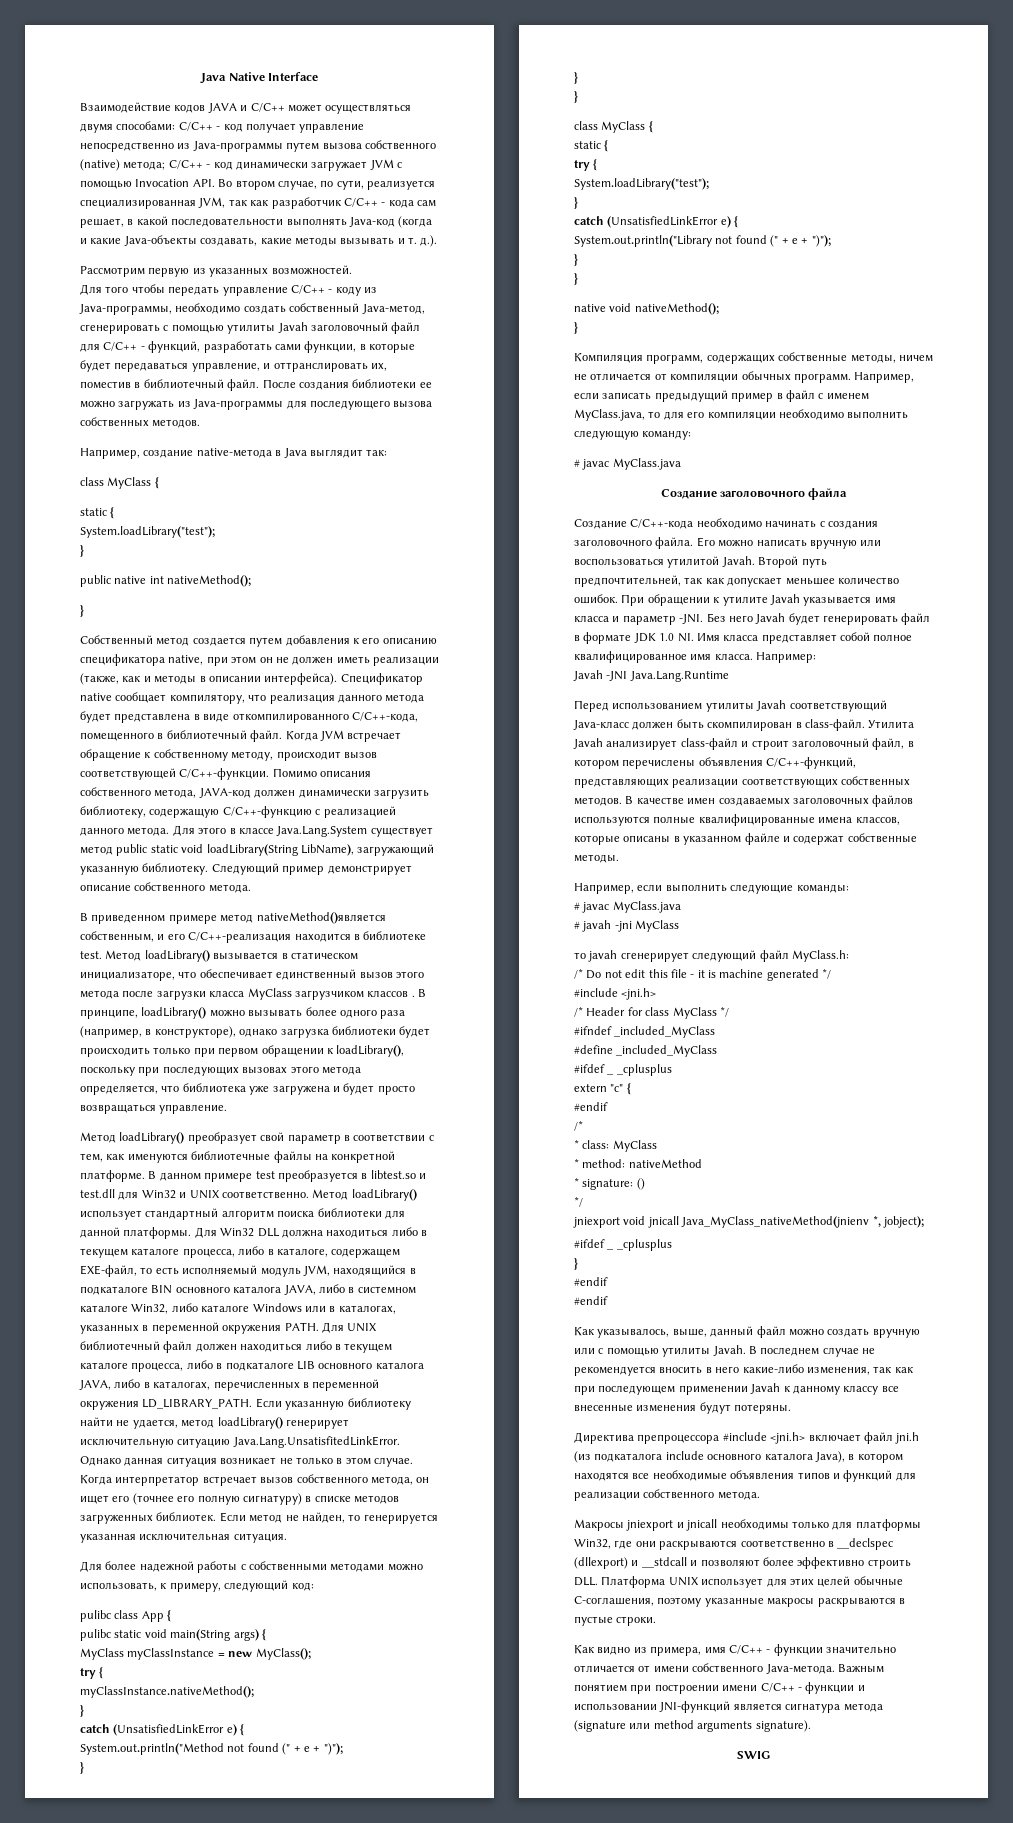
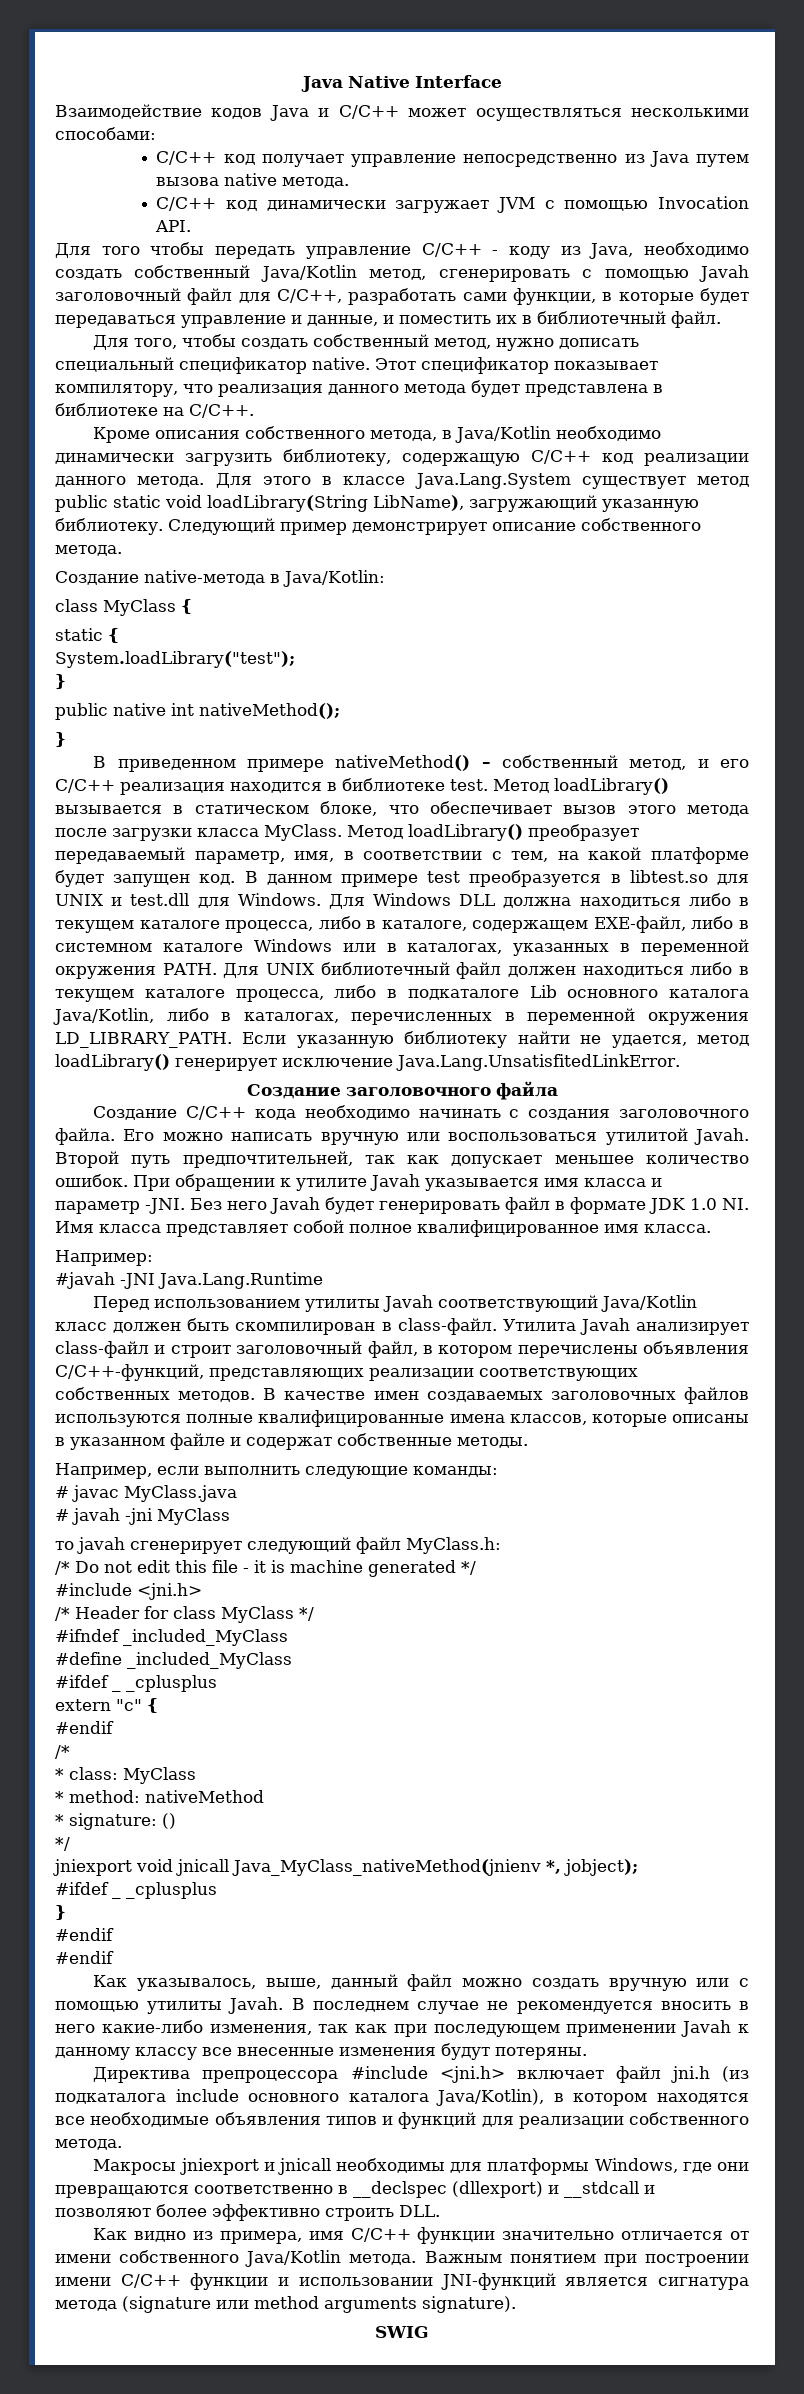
- Взаимодействие кодов JAVA и С/С++ может осуществляться двумя способами: С/С++ - код получает управление непосредственно из Java-программы путем вызова собственного (native) метода; С/С++ - код динамически загружает JVM с помощью Invocation API. Во втором случае, по сути, реализуется специализированная JVM, так как разработчик С/С++ - кода сам решает, в какой последовательности выполнять Java-код (когда и какие Java-объекты создавать, какие методы вызывать и т. д.).
- Рассмотрим первую из указанных возможностей.
+ Взаимодействие кодов Java и С/С++ может осуществляться несколькими способами:
+ С/С++ код получает управление непосредственно из Java путем вызова native метода.
+ С/С++ код динамически загружает JVM с помощью Invocation API.
- Для того чтобы передать управление С/С++ - коду из Java-программы, необходимо создать собственный Java-метод, сгенерировать с помощью утилиты Javah заголовочный файл для С/С++ - функций, разработать сами функции, в которые будет передаваться управление, и оттранслировать их, поместив в библиотечный файл. После создания библиотеки ее можно загружать из Java-программы для последующего вызова собственных методов.
- Например, создание native-метода в Java выглядит так:
- class MyClass {
- static {
- System.loadLibrary("test");
- }
- public native int nativeMethod();
- }
- Собственный метод создается путем добавления к его описанию спецификатора native, при этом он не должен иметь реализации (также, как и методы в описании интерфейса). Спецификатор native сообщает компилятору, что реализация данного метода будет представлена в виде откомпилированного С/С++-кода, помещенного в библиотечный файл. Когда JVM встречает обращение к собственному методу, происходит вызов соответствующей С/С++-функции. Помимо описания собственного метода, JAVA-код должен динамически загрузить библиотеку, содержащую С/С++-функцию с реализацией данного метода.
+ Для того чтобы передать управление С/С++ - коду из Java, необходимо создать собственный Java/Kotlin метод, сгенерировать с помощью Javah заголовочный файл для С/С++, разработать сами функции, в которые будет передаваться управление и данные, и поместить их в библиотечный файл.
+ Для того, чтобы создать собственный метод, нужно дописать специальный спецификатор native. Этот спецификатор показывает компилятору, что реализация данного метода будет представлена в библиотеке на C/C++.
+ Кроме описания собственного метода, в Java/Kotlin необходимо динамически загрузить библиотеку, содержащую С/С++ код реализации данного метода.
- В приведенном примере метод nativeMethod()является собственным, и его С/С++-реализация находится в библиотеке test.
+ Создание native-метода в Java/Kotlin:
+ class MyClass {
+ static {
+ System.loadLibrary("test");
+ }
+ public native int nativeMethod();
+ }
+ В приведенном примере nativeMethod() – собственный метод, и его С/С++ реализация находится в библиотеке test.
- Метод loadLibrary() вызывается в статическом инициализаторе, что обеспечивает единственный вызов этого метода после загрузки класса MyClass загрузчиком классов . В принципе, loadLibrary() можно вызывать более одного раза (например, в конструкторе), однако загрузка библиотеки будет происходить только при первом обращении к loadLibrary(), поскольку при последующих вызовах этого метода определяется, что библиотека уже загружена и будет просто возвращаться управление.
- Метод loadLibrary() преобразует свой параметр в соответствии с тем, как именуются библиотечные файлы на конкретной платформе.
+ Метод loadLibrary() вызывается в статическом блоке, что обеспечивает вызов этого метода после загрузки класса MyClass. Метод loadLibrary() преобразует передаваемый параметр, имя, в соответствии с тем, на какой платформе будет запущен код.
- В данном примере test преобразуется в libtest.so и test.dll для Win32 и UNIX соответственно. Метод loadLibrary() использует стандартный алгоритм поиска библиотеки для данной платформы. Для Win32 DLL должна находиться либо в текущем каталоге процесса, либо в каталоге, содержащем EXE-файл, то есть исполняемый модуль JVM, находящийся в подкаталоге BIN основного каталога JAVA, либо в системном каталоге Win32, либо каталоге Windows или в каталогах, указанных в переменной окружения PATH.
+ В данном примере test преобразуется в libtest.so для UNIX и test.dll для Windows. Для Windows DLL должна находиться либо в текущем каталоге процесса, либо в каталоге, содержащем EXE-файл, либо в системном каталоге Windows или в каталогах, указанных в переменной окружения PATH.
- Для UNIX библиотечный файл должен находиться либо в текущем каталоге процесса, либо в подкаталоге LIB основного каталога JAVA, либо в каталогах, перечисленных в переменной окружения LD_LIBRARY_PATH.
+ Для UNIX библиотечный файл должен находиться либо в текущем каталоге процесса, либо в подкаталоге Lib основного каталога Java/Kotlin, либо в каталогах, перечисленных в переменной окружения LD_LIBRARY_PATH.
- Если указанную библиотеку найти не удается, метод loadLibrary() генерирует исключительную ситуацию Java.Lang.UnsatisfitedLinkError. Однако данная ситуация возникает не только в этом случае. Когда интерпретатор встречает вызов собственного метода, он ищет его (точнее его полную сигнатуру) в списке методов загруженных библиотек. Если метод не найден, то генерируется указанная исключительная ситуация.
- Для более надежной работы с собственными методами можно использовать, к примеру, следующий код:
- pulibc class App {
- pulibc static void main(String args) {
- MyClass myClassInstance = new MyClass();
- try {
- myClassInstance.nativeMethod();
- }
- catch (UnsatisfiedLinkError e) {
- System.out.println("Method not found (" + e + ")");
- }
- }
- }
- class MyClass {
- static {
- try {
- System.loadLibrary("test");
- }
- catch (UnsatisfiedLinkError e) {
- System.out.println("Library not found (" + e + ")");
- }
- }
- native void nativeMethod();
- }
- Компиляция программ, содержащих собственные методы, ничем не отличается от компиляции обычных программ. Например, если записать предыдущий пример в файл с именем MyClass.java, то для его компиляции необходимо выполнить следующую команду:
- # javac MyClass.java
+ Если указанную библиотеку найти не удается, метод loadLibrary() генерирует исключение Java.Lang.UnsatisfitedLinkError.
- Создание С/С++-кода необходимо начинать с создания заголовочного файла.
+ Создание С/С++ кода необходимо начинать с создания заголовочного файла.
- Без него Javah будет генерировать файл в формате JDK 1.0 NI. Имя класса представляет собой полное квалифицированное имя класса. Например:
+ Без него Javah будет генерировать файл в формате JDK 1.0 NI. Имя класса представляет собой полное квалифицированное имя класса.
+ Например:
- Javah -JNI Java.Lang.Runtime
+ #javah -JNI Java.Lang.Runtime
- Перед использованием утилиты Javah соответствующий Java-класс должен быть скомпилирован в class-файл.
+ Перед использованием утилиты Javah соответствующий Java/Kotlin класс должен быть скомпилирован в class-файл.
- Директива препроцессора #include <jni.h> включает файл jni.h (из подкаталога include основного каталога Java), в котором находятся все необходимые объявления типов и функций для реализации собственного метода.
+ Директива препроцессора #include <jni.h> включает файл jni.h (из подкаталога include основного каталога Java/Kotlin), в котором находятся все необходимые объявления типов и функций для реализации собственного метода.
- Макросы jniexport и jnicall необходимы только для платформы Win32, где они раскрываются соответственно в __declspec (dllexport) и __stdcall и позволяют более эффективно строить DLL. Платформа UNIX использует для этих целей обычные С-соглашения, поэтому указанные макросы раскрываются в пустые строки.
+ Макросы jniexport и jnicall необходимы для платформы Windows, где они превращаются соответственно в __declspec (dllexport) и __stdcall и позволяют более эффективно строить DLL.
- Как видно из примера, имя С/С++ - функции значительно отличается от имени собственного Java-метода.
+ Как видно из примера, имя С/С++ функции значительно отличается от имени собственного Java/Kotlin метода.
- Важным понятием при построении имени С/С++ - функции и использовании JNI-функций является сигнатура метода (signature или method arguments signature).
+ Важным понятием при построении имени С/С++ функции и использовании JNI-функций является сигнатура метода (signature или method arguments signature).

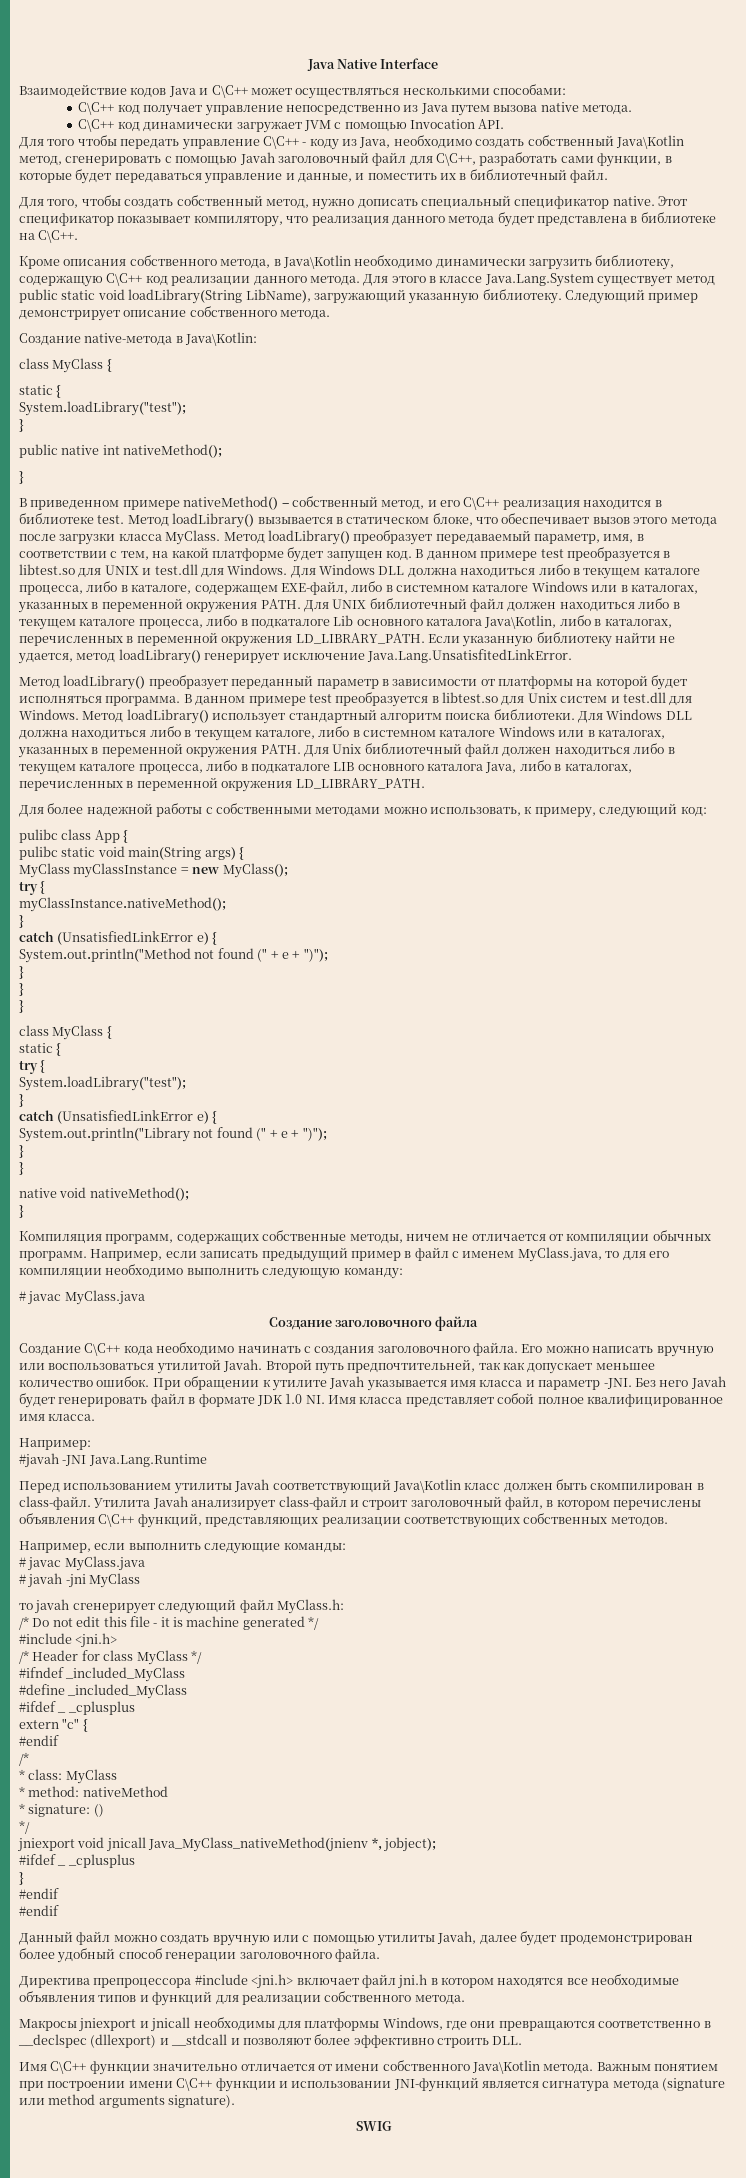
- Взаимодействие кодов Java и С/С++ может осуществляться несколькими способами:
+ Взаимодействие кодов Java и С\С++ может осуществляться несколькими способами:
- С/С++ код получает управление непосредственно из Java путем вызова native метода.
+ С\С++ код получает управление непосредственно из Java путем вызова native метода.
- С/С++ код динамически загружает JVM с помощью Invocation API.
+ С\С++ код динамически загружает JVM с помощью Invocation API.
- Для того чтобы передать управление С/С++ - коду из Java, необходимо создать собственный Java/Kotlin метод, сгенерировать с помощью Javah заголовочный файл для С/С++, разработать сами функции, в которые будет передаваться управление и данные, и поместить их в библиотечный файл.
+ Для того чтобы передать управление С\С++ - коду из Java, необходимо создать собственный Java\Kotlin метод, сгенерировать с помощью Javah заголовочный файл для С\С++, разработать сами функции, в которые будет передаваться управление и данные, и поместить их в библиотечный файл.
- Этот спецификатор показывает компилятору, что реализация данного метода будет представлена в библиотеке на C/C++.
+ Этот спецификатор показывает компилятору, что реализация данного метода будет представлена в библиотеке на C\C++.
- Кроме описания собственного метода, в Java/Kotlin необходимо динамически загрузить библиотеку, содержащую С/С++ код реализации данного метода.
+ Кроме описания собственного метода, в Java\Kotlin необходимо динамически загрузить библиотеку, содержащую С\С++ код реализации данного метода.
- Создание native-метода в Java/Kotlin:
+ Создание native-метода в Java\Kotlin:
- В приведенном примере nativeMethod() – собственный метод, и его С/С++ реализация находится в библиотеке test.
+ В приведенном примере nativeMethod() – собственный метод, и его С\С++ реализация находится в библиотеке test.
- Для UNIX библиотечный файл должен находиться либо в текущем каталоге процесса, либо в подкаталоге Lib основного каталога Java/Kotlin, либо в каталогах, перечисленных в переменной окружения LD_LIBRARY_PATH.
+ Для UNIX библиотечный файл должен находиться либо в текущем каталоге процесса, либо в подкаталоге Lib основного каталога Java\Kotlin, либо в каталогах, перечисленных в переменной окружения LD_LIBRARY_PATH.
+ Метод loadLibrary() преобразует переданный параметр в зависимости от платформы на которой будет исполняться программа. В данном примере test преобразуется в libtest.so для Unix систем и test.dll для Windows. Метод loadLibrary() использует стандартный алгоритм поиска библиотеки. Для Windows DLL должна находиться либо в текущем каталоге, либо в системном каталоге Windows или в каталогах, указанных в переменной окружения PATH. Для Unix библиотечный файл должен находиться либо в текущем каталоге процесса, либо в подкаталоге LIB основного каталога Java, либо в каталогах, перечисленных в переменной окружения LD_LIBRARY_PATH.
+ Для более надежной работы с собственными методами можно использовать, к примеру, следующий код:
+ pulibc class App {
+ pulibc static void main(String args) {
+ MyClass myClassInstance = new MyClass();
+ try {
+ myClassInstance.nativeMethod();
+ }
+ catch (UnsatisfiedLinkError e) {
+ System.out.println("Method not found (" + e + ")");
+ }
+ }
+ }
+ class MyClass {
+ static {
+ try {
+ System.loadLibrary("test");
+ }
+ catch (UnsatisfiedLinkError e) {
+ System.out.println("Library not found (" + e + ")");
+ }
+ }
+ native void nativeMethod();
+ }
+ Компиляция программ, содержащих собственные методы, ничем не отличается от компиляции обычных программ. Например, если записать предыдущий пример в файл с именем MyClass.java, то для его компиляции необходимо выполнить следующую команду:
+ # javac MyClass.java
- Создание С/С++ кода необходимо начинать с создания заголовочного файла.
+ Создание С\С++ кода необходимо начинать с создания заголовочного файла.
- Перед использованием утилиты Javah соответствующий Java/Kotlin класс должен быть скомпилирован в class-файл.
+ Перед использованием утилиты Javah соответствующий Java\Kotlin класс должен быть скомпилирован в class-файл.
- Утилита Javah анализирует class-файл и строит заголовочный файл, в котором перечислены объявления С/С++-функций, представляющих реализации соответствующих собственных методов. В качестве имен создаваемых заголовочных файлов используются полные квалифицированные имена классов, которые описаны в указанном файле и содержат собственные методы.
+ Утилита Javah анализирует class-файл и строит заголовочный файл, в котором перечислены объявления С\С++ функций, представляющих реализации соответствующих собственных методов.
- Как указывалось, выше, данный файл можно создать вручную или с помощью утилиты Javah. В последнем случае не рекомендуется вносить в него какие-либо изменения, так как при последующем применении Javah к данному классу все внесенные изменения будут потеряны.
+ Данный файл можно создать вручную или с помощью утилиты Javah, далее будет продемонстрирован более удобный способ генерации заголовочного файла.
- Директива препроцессора #include <jni.h> включает файл jni.h (из подкаталога include основного каталога Java/Kotlin), в котором находятся все необходимые объявления типов и функций для реализации собственного метода.
+ Директива препроцессора #include <jni.h> включает файл jni.h в котором находятся все необходимые объявления типов и функций для реализации собственного метода.
- Как видно из примера, имя С/С++ функции значительно отличается от имени собственного Java/Kotlin метода.
+ Имя С\С++ функции значительно отличается от имени собственного Java\Kotlin метода.
- Важным понятием при построении имени С/С++ функции и использовании JNI-функций является сигнатура метода (signature или method arguments signature).
+ Важным понятием при построении имени С\С++ функции и использовании JNI-функций является сигнатура метода (signature или method arguments signature).

